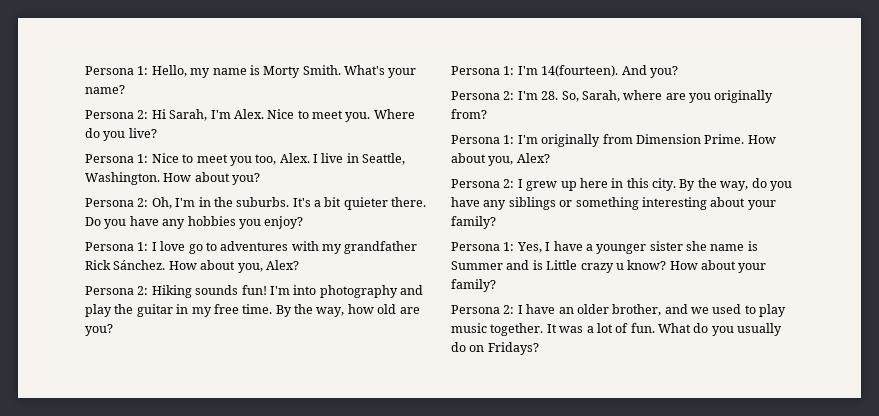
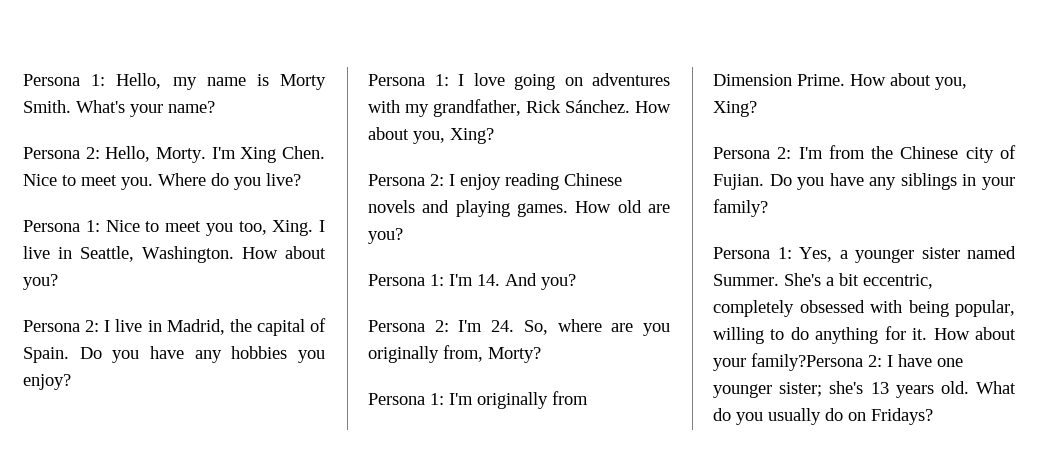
- Persona 2: Hi Sarah, I'm Alex.
+ Persona 2: Hello, Morty. I'm Xing Chen.
- Persona 1: Nice to meet you too, Alex.
+ Persona 1: Nice to meet you too, Xing.
- Persona 2: Oh, I'm in the suburbs. It's a bit quieter there.
+ Persona 2: I live in Madrid, the capital of Spain.
- Persona 1: I love go to adventures with my grandfather Rick Sánchez. How about you, Alex?
- Persona 2: Hiking sounds fun! I'm into photography and play the guitar in my free time. By the way, how old are you?
+ Persona 1: I love going on adventures with my grandfather, Rick Sánchez. How about you, Xing?
+ Persona 2: I enjoy reading Chinese novels and playing games. How old are you?
- Persona 1: I'm 14(fourteen). And you?
+ Persona 1: I'm 14. And you?
- Persona 2: I'm 28. So, Sarah, where are you originally from?
+ Persona 2: I'm 24. So, where are you originally from, Morty?
- Persona 1: I'm originally from Dimension Prime. How about you, Alex?
- Persona 2: I grew up here in this city. By the way, do you have any siblings or something interesting about your family?
+ Persona 1: I'm originally from Dimension Prime. How about you, Xing?
+ Persona 2: I'm from the Chinese city of Fujian. Do you have any siblings in your family?
- Persona 1: Yes, I have a younger sister she name is Summer and is Little crazy u know?
+ Persona 1: Yes, a younger sister named Summer. She's a bit eccentric, completely obsessed with being popular, willing to do anything for it.
- How about your family?
- Persona 2: I have an older brother, and we used to play music together. It was a lot of fun.
+ How about your family?Persona 2: I have one younger sister; she's 13 years old.

